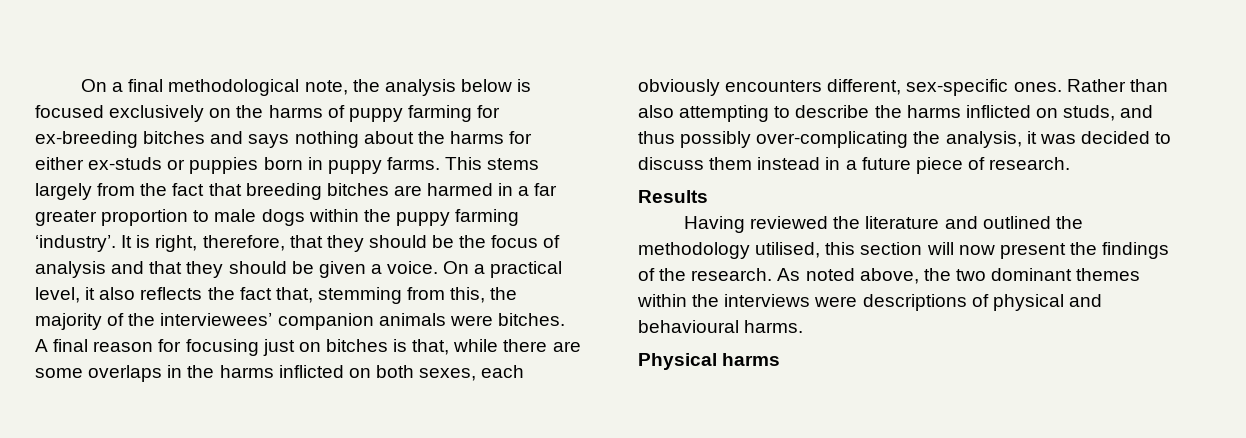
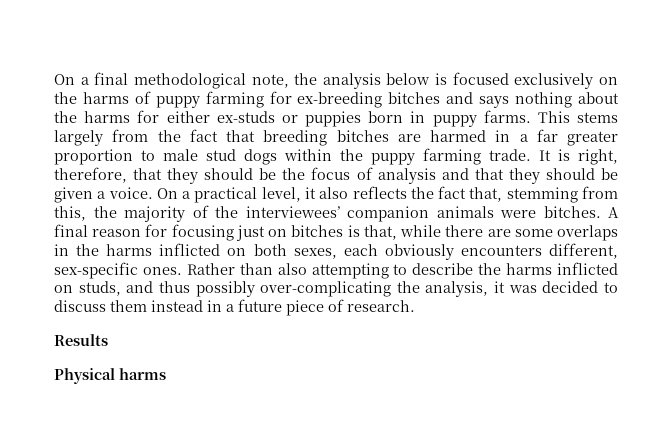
- This stems largely from the fact that breeding bitches are harmed in a far greater proportion to male dogs within the puppy farming ‘industry’.
+ This stems largely from the fact that breeding bitches are harmed in a far greater proportion to male stud dogs within the puppy farming trade.
- Having reviewed the literature and outlined the methodology utilised, this section will now present the findings of the research. As noted above, the two dominant themes within the interviews were descriptions of physical and behavioural harms.

